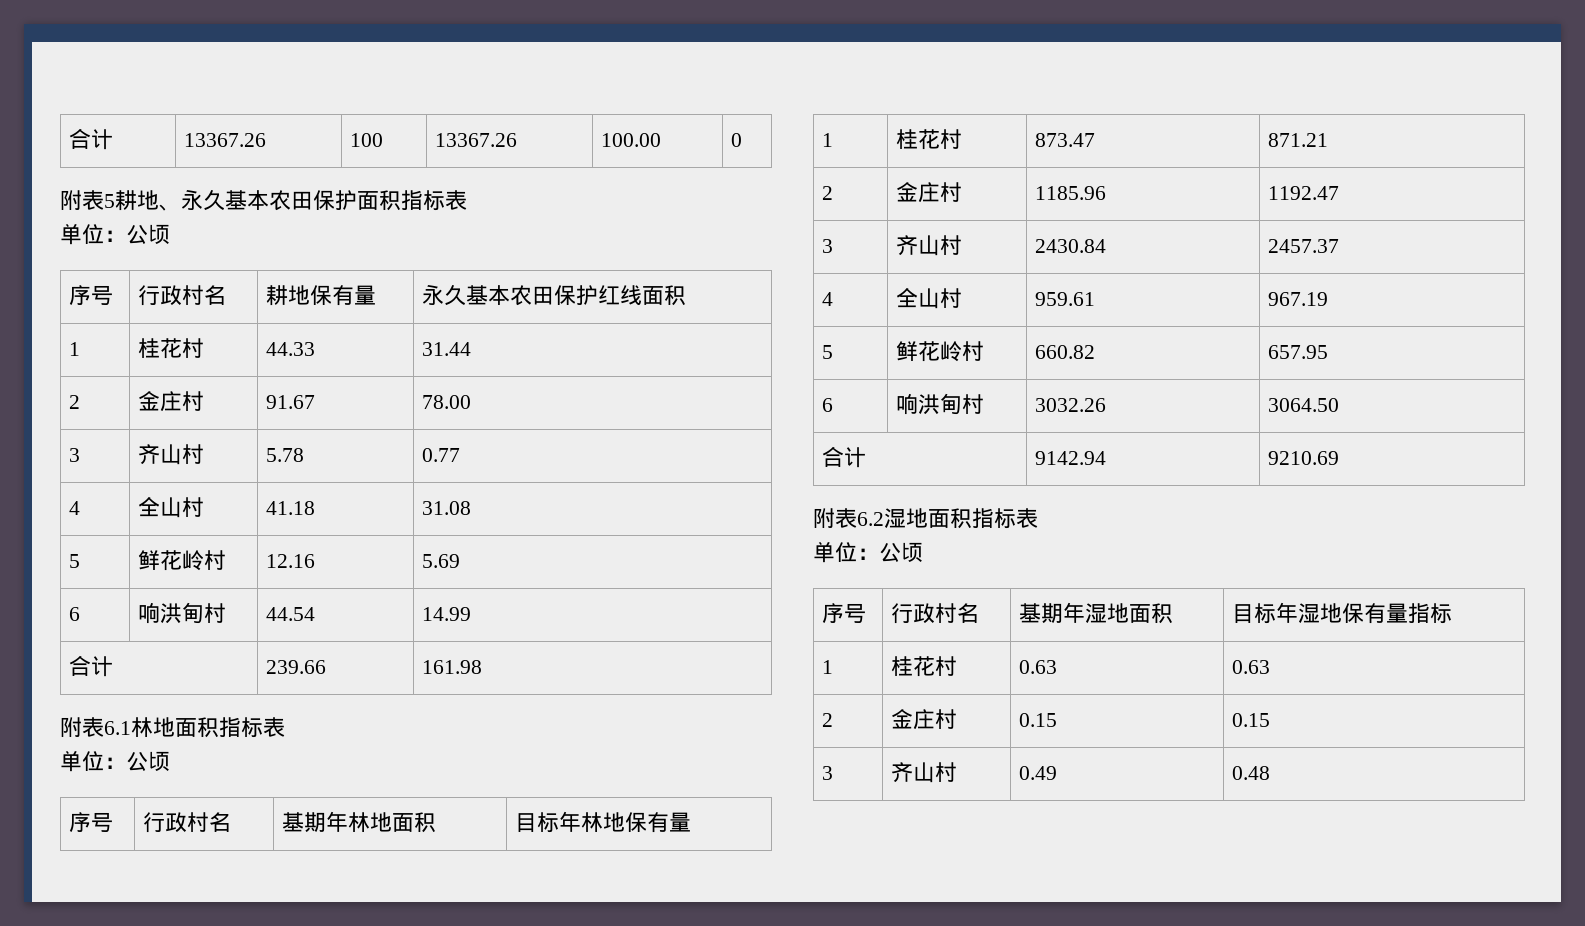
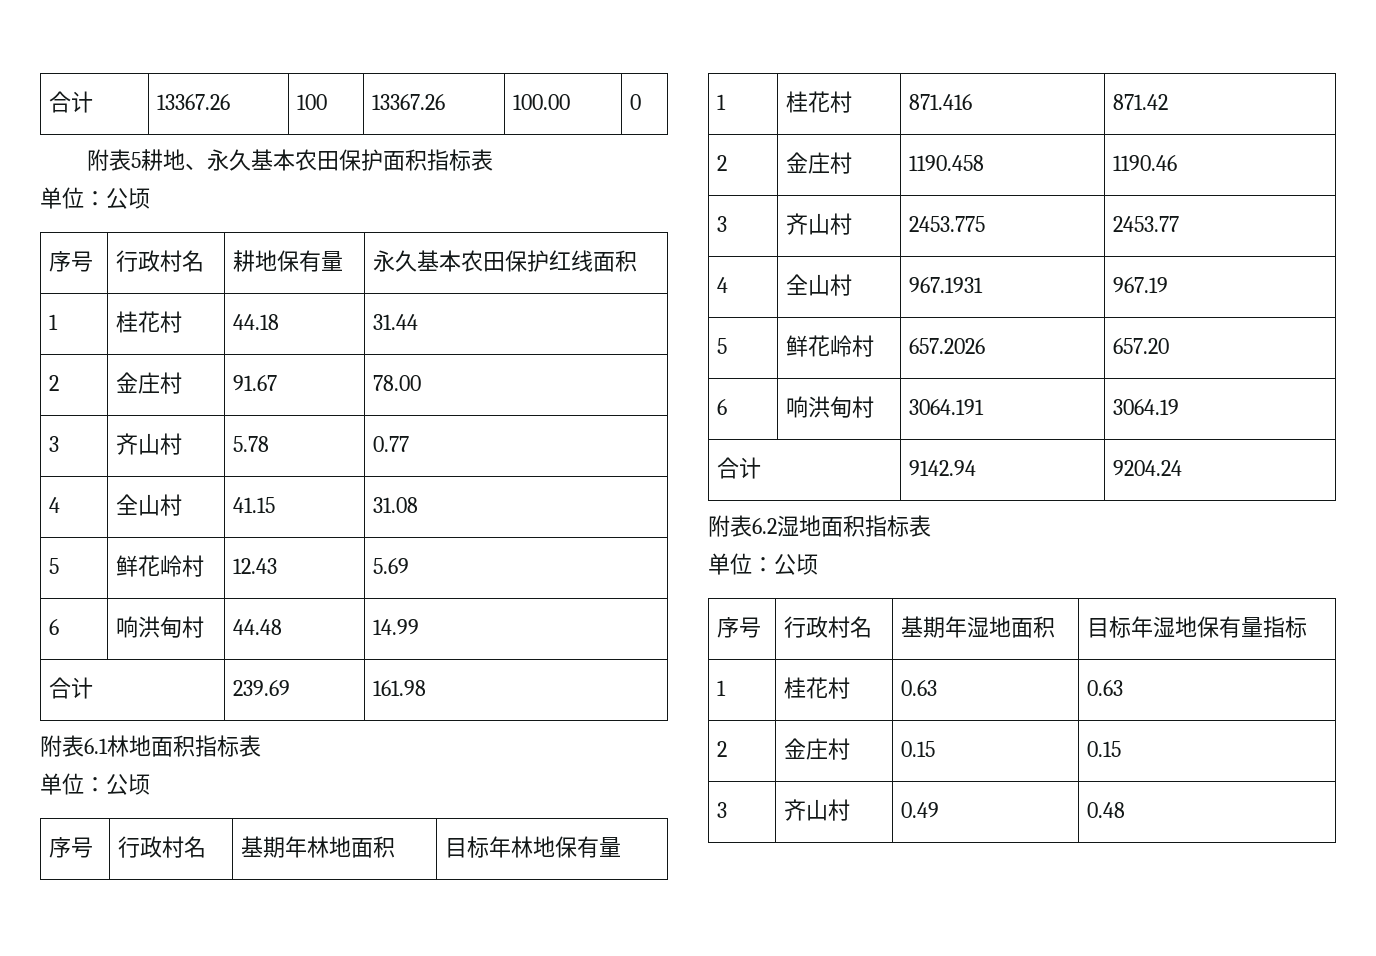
- 1 | 桂花村 | 44.33 | 31.44
+ 1 | 桂花村 | 44.18 | 31.44
- 4 | 全山村 | 41.18 | 31.08
+ 4 | 全山村 | 41.15 | 31.08
- 5 | 鲜花岭村 | 12.16 | 5.69
+ 5 | 鲜花岭村 | 12.43 | 5.69
- 6 | 响洪甸村 | 44.54 | 14.99
+ 6 | 响洪甸村 | 44.48 | 14.99
- 合计 | 239.66 | 161.98
+ 合计 | 239.69 | 161.98
- 1 | 桂花村 | 873.47 | 871.21
- 2 | 金庄村 | 1185.96 | 1192.47
- 3 | 齐山村 | 2430.84 | 2457.37
- 4 | 全山村 | 959.61 | 967.19
+ 1 | 桂花村 | 871.416 | 871.42
+ 2 | 金庄村 | 1190.458 | 1190.46
+ 3 | 齐山村 | 2453.775 | 2453.77
+ 4 | 全山村 | 967.1931 | 967.19
- 5 | 鲜花岭村 | 660.82 | 657.95
- 6 | 响洪甸村 | 3032.26 | 3064.50
+ 5 | 鲜花岭村 | 657.2026 | 657.20
+ 6 | 响洪甸村 | 3064.191 | 3064.19
- 合计 | 9142.94 | 9210.69
+ 合计 | 9142.94 | 9204.24

